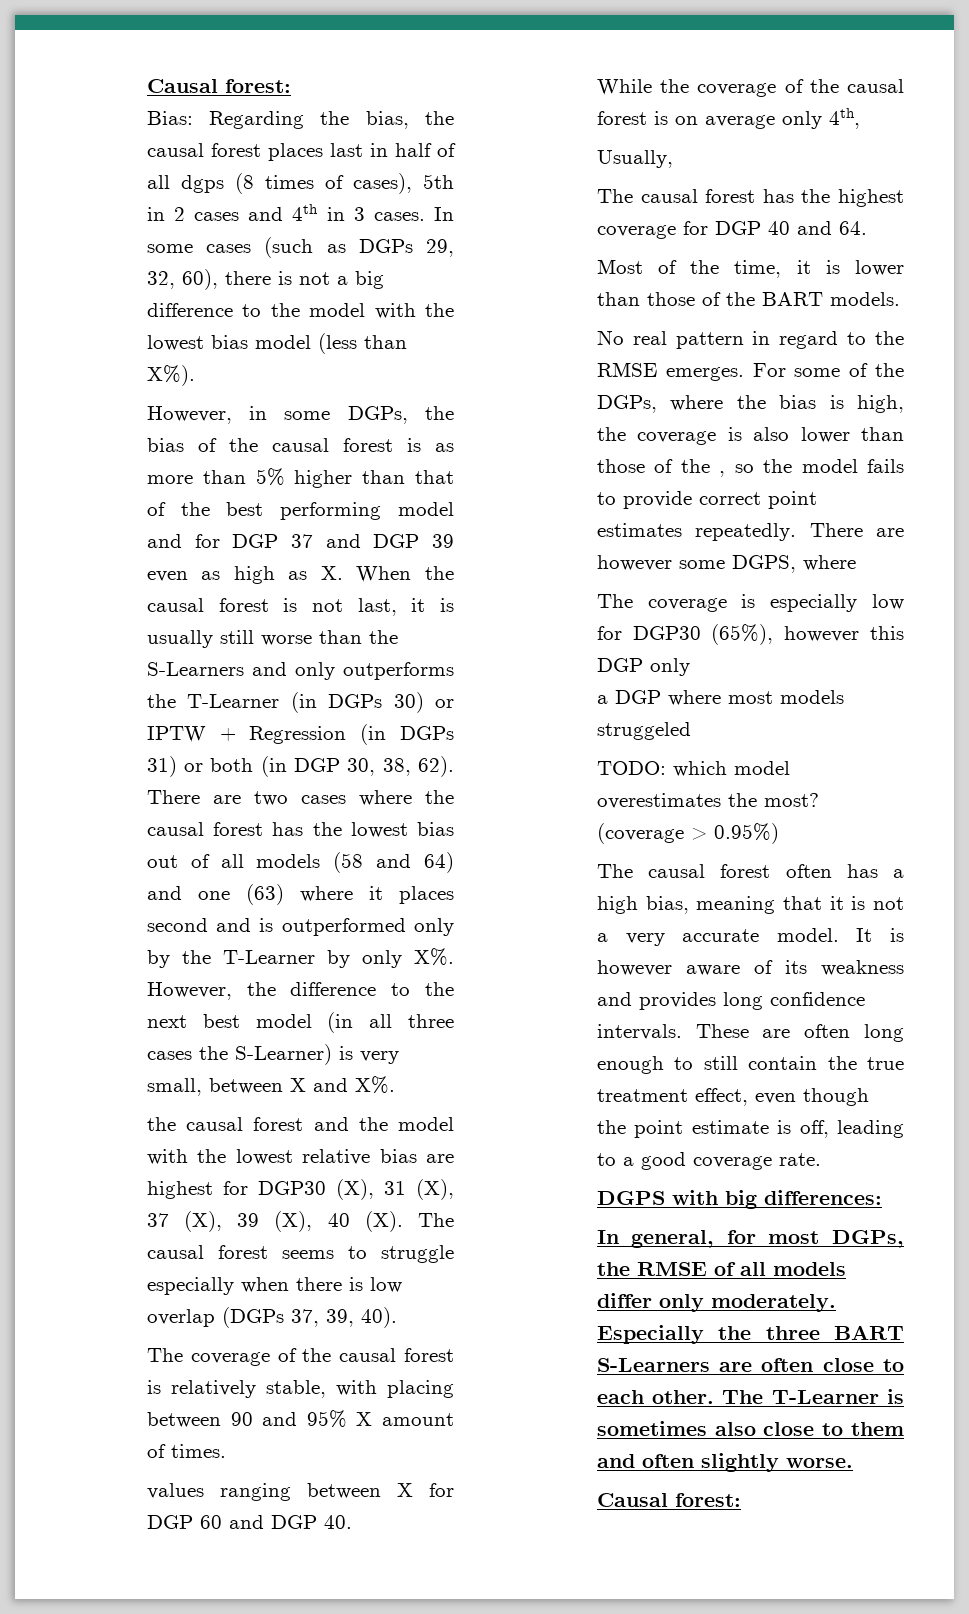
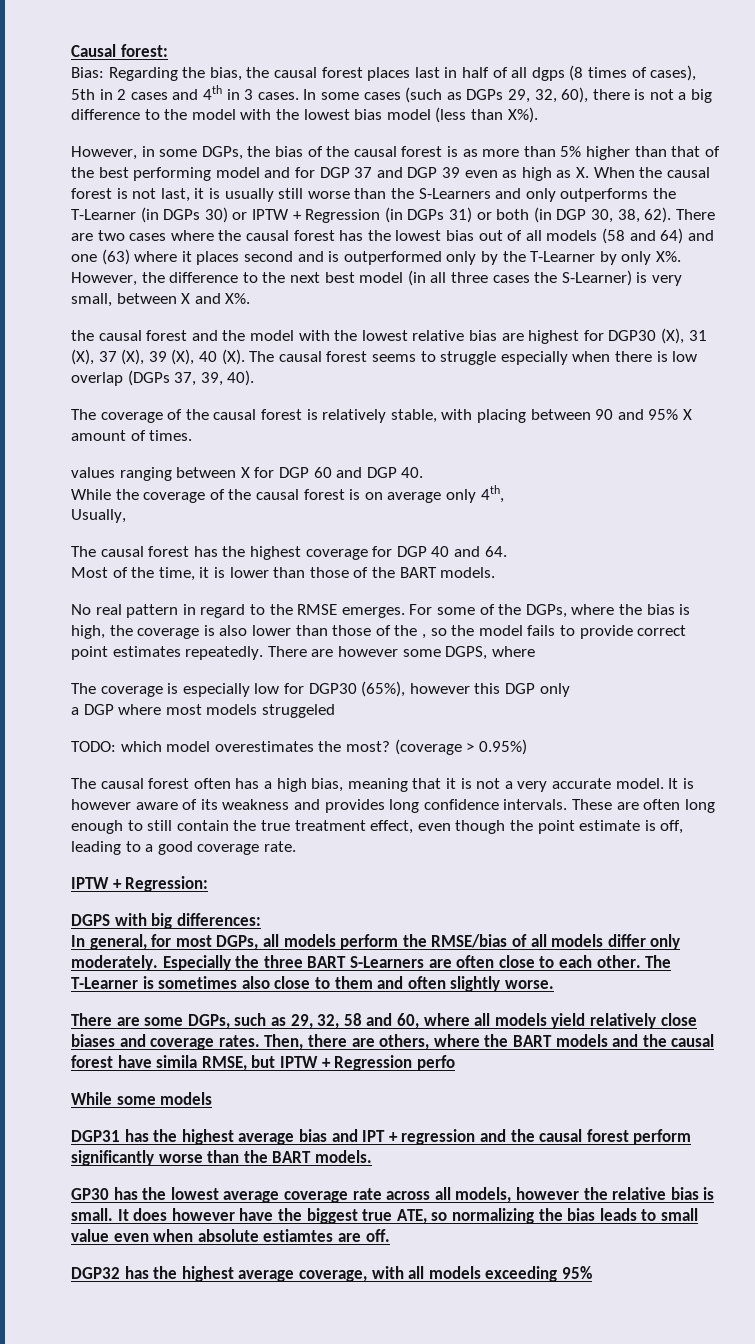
+ IPTW + Regression:
- In general, for most DGPs, the RMSE of all models differ only moderately.
+ In general, for most DGPs, all models perform the RMSE/bias of all models differ only moderately.
  The T-Learner is sometimes also close to them and often slightly worse.
- Causal forest:
+ There are some DGPs, such as 29, 32, 58 and 60, where all models yield relatively close biases and coverage rates. Then, there are others, where the BART models and the causal forest have simila RMSE, but IPTW + Regression perfo
+ While some models
+ DGP31 has the highest average bias and IPT + regression and the causal forest perform significantly worse than the BART models.
+ GP30 has the lowest average coverage rate across all models, however the relative bias is small. It does however have the biggest true ATE, so normalizing the bias leads to small value even when absolute estiamtes are off.
+ DGP32 has the highest average coverage, with all models exceeding 95%

